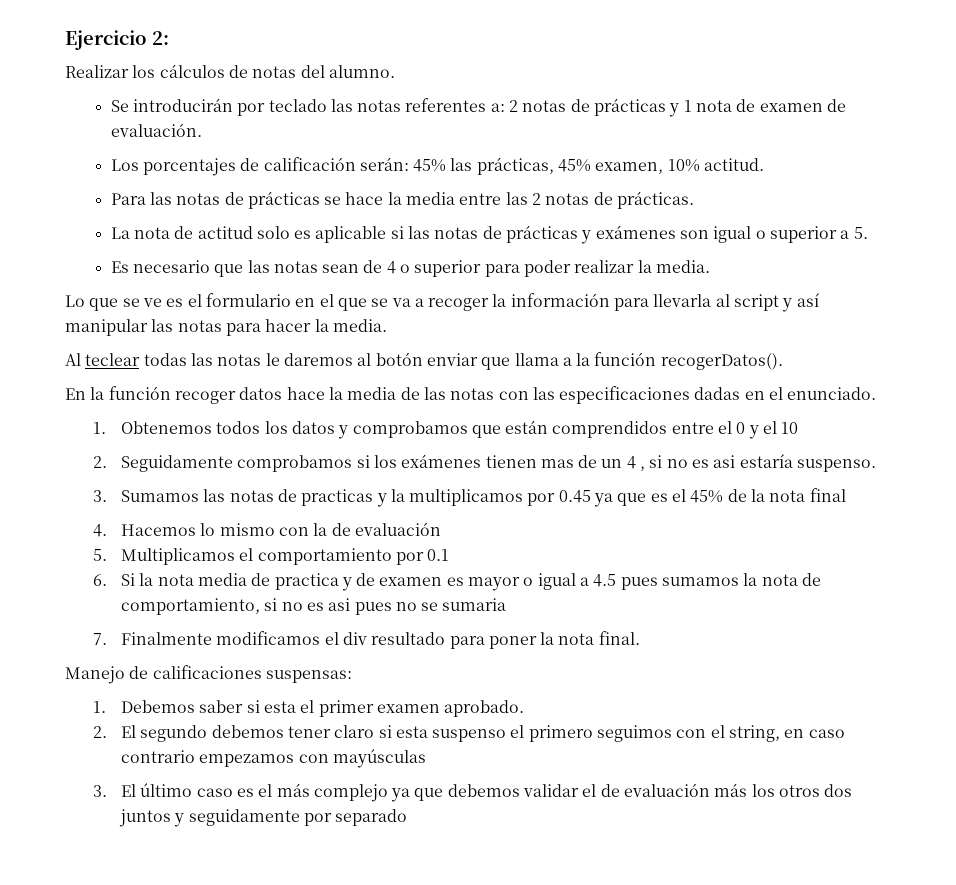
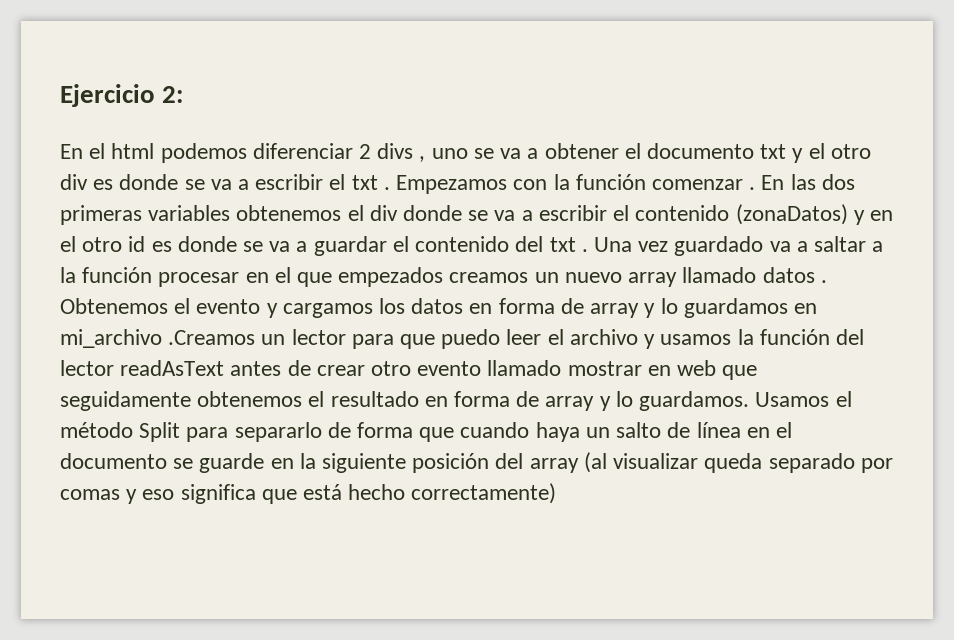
- Realizar los cálculos de notas del alumno.
- Se introducirán por teclado las notas referentes a: 2 notas de prácticas y 1 nota de examen de evaluación.
- Los porcentajes de calificación serán: 45% las prácticas, 45% examen, 10% actitud.
- Para las notas de prácticas se hace la media entre las 2 notas de prácticas.
- La nota de actitud solo es aplicable si las notas de prácticas y exámenes son igual o superior a 5.
- Es necesario que las notas sean de 4 o superior para poder realizar la media.
- Lo que se ve es el formulario en el que se va a recoger la información para llevarla al script y así manipular las notas para hacer la media.
- Al teclear todas las notas le daremos al botón enviar que llama a la función recogerDatos().
- En la función recoger datos hace la media de las notas con las especificaciones dadas en el enunciado.
- 1. Obtenemos todos los datos y comprobamos que están comprendidos entre el 0 y el 10
- 2. Seguidamente comprobamos si los exámenes tienen mas de un 4 , si no es asi estaría suspenso.
- 3. Sumamos las notas de practicas y la multiplicamos por 0.45 ya que es el 45% de la nota final
- 4. Hacemos lo mismo con la de evaluación
- 5. Multiplicamos el comportamiento por 0.1
- 6. Si la nota media de practica y de examen es mayor o igual a 4.5 pues sumamos la nota de comportamiento, si no es asi pues no se sumaria
- 7. Finalmente modificamos el div resultado para poner la nota final.
- Manejo de calificaciones suspensas:
- 1. Debemos saber si esta el primer examen aprobado.
- 2. El segundo debemos tener claro si esta suspenso el primero seguimos con el string, en caso contrario empezamos con mayúsculas
- 3. El último caso es el más complejo ya que debemos validar el de evaluación más los otros dos juntos y seguidamente por separado
+ En el html podemos diferenciar 2 divs , uno se va a obtener el documento txt y el otro div es donde se va a escribir el txt . Empezamos con la función comenzar . En las dos primeras variables obtenemos el div donde se va a escribir el contenido (zonaDatos) y en el otro id es donde se va a guardar el contenido del txt . Una vez guardado va a saltar a la función procesar en el que empezados creamos un nuevo array llamado datos . Obtenemos el evento y cargamos los datos en forma de array y lo guardamos en mi_archivo .Creamos un lector para que puedo leer el archivo y usamos la función del lector readAsText antes de crear otro evento llamado mostrar en web que seguidamente obtenemos el resultado en forma de array y lo guardamos. Usamos el método Split para separarlo de forma que cuando haya un salto de línea en el documento se guarde en la siguiente posición del array (al visualizar queda separado por comas y eso significa que está hecho correctamente)

